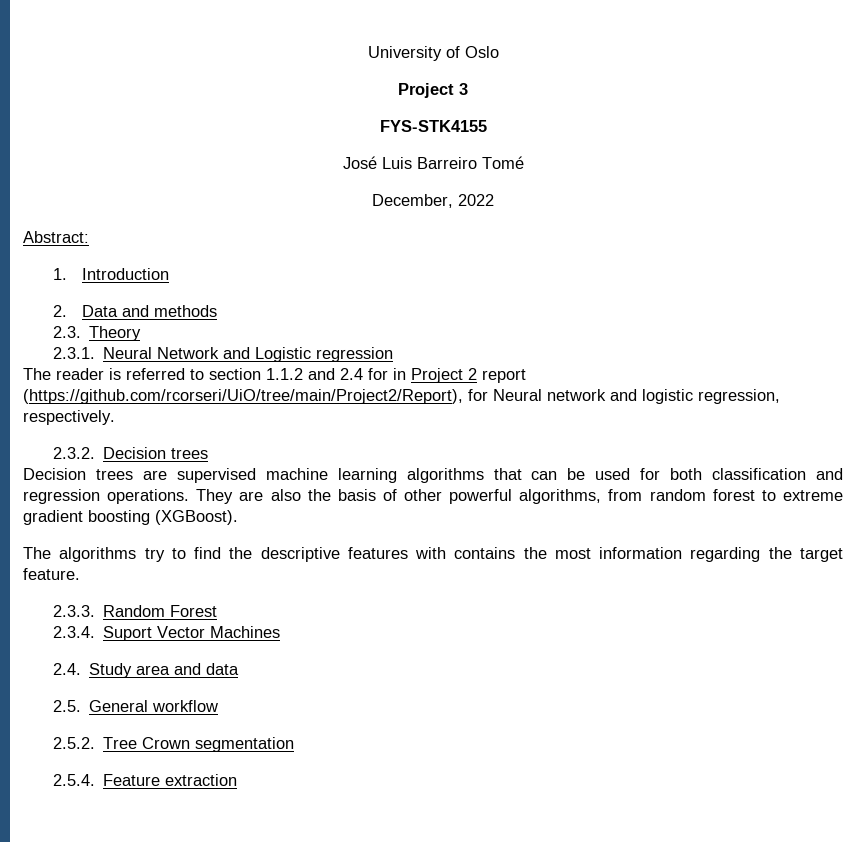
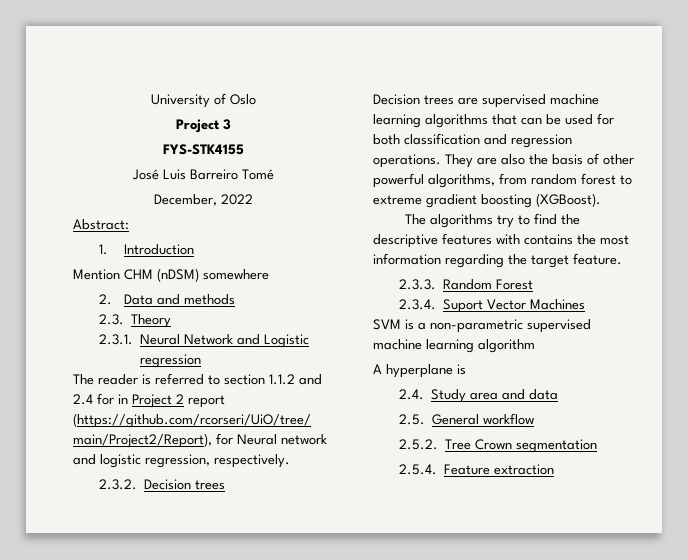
+ Mention CHM (nDSM) somewhere
+ SVM is a non-parametric supervised machine learning algorithm
+ A hyperplane is

